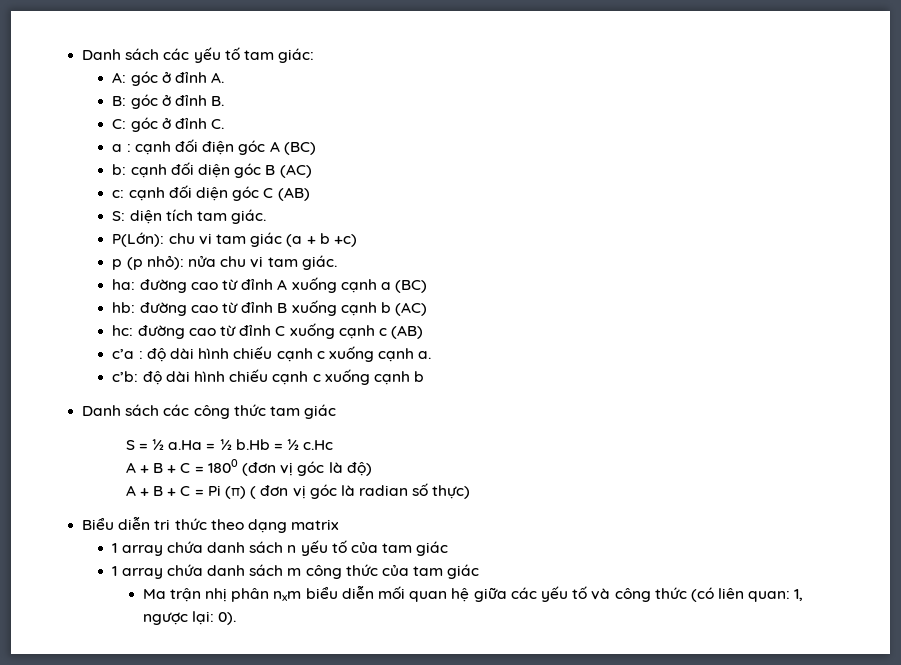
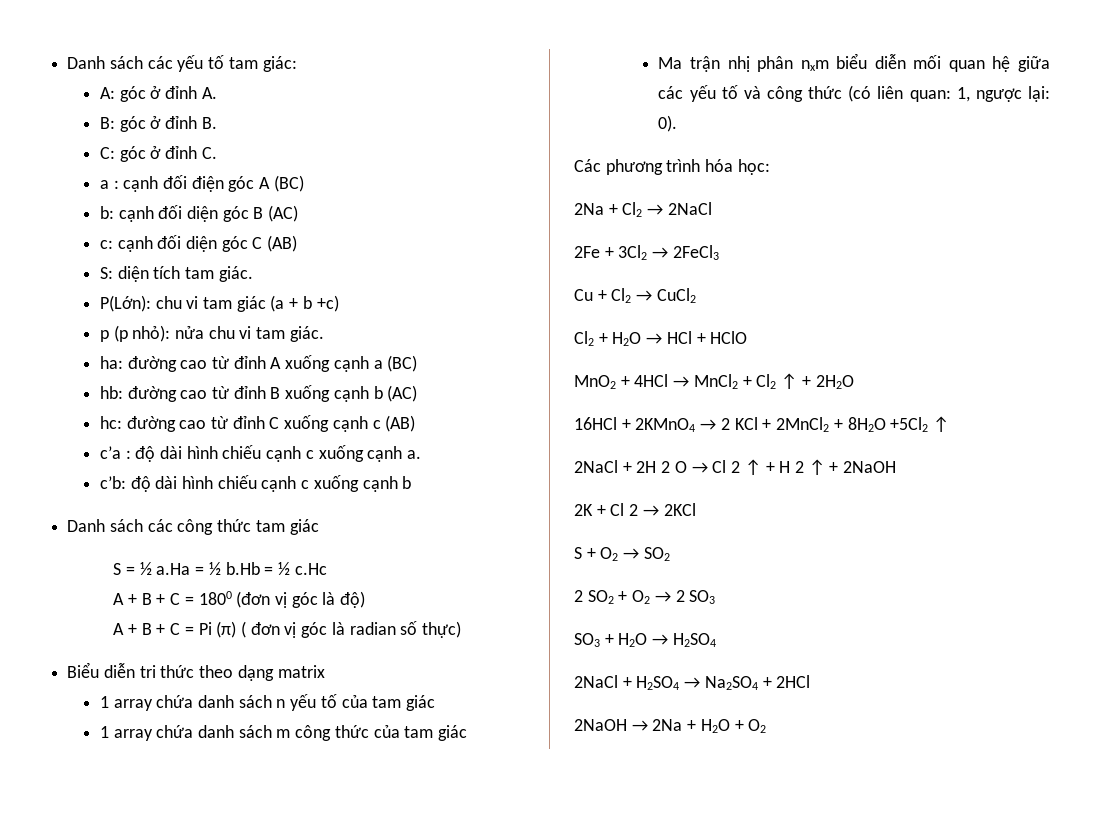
+ Các phương trình hóa học:
+ 2Na + Cl2 → 2NaCl
+ 2Fe + 3Cl2 → 2FeCl3
+ Cu + Cl2 → CuCl2
+ Cl2 + H2O → HCl + HClO
+ MnO2 + 4HCl → MnCl2 + Cl2 ↑ + 2H2O
+ 16HCl + 2KMnO4 → 2 KCl + 2MnCl2 + 8H2O +5Cl2 ↑
+ 2NaCl + 2H 2 O → Cl 2 ↑ + H 2 ↑ + 2NaOH
+ 2K + Cl 2 → 2KCl
+ S + O2 → SO2
+ 2 SO2 + O2 → 2 SO3
+ SO3 + H2O → H2SO4
+ 2NaCl + H2SO4 → Na2SO4 + 2HCl
+ 2NaOH → 2Na + H2O + O2

